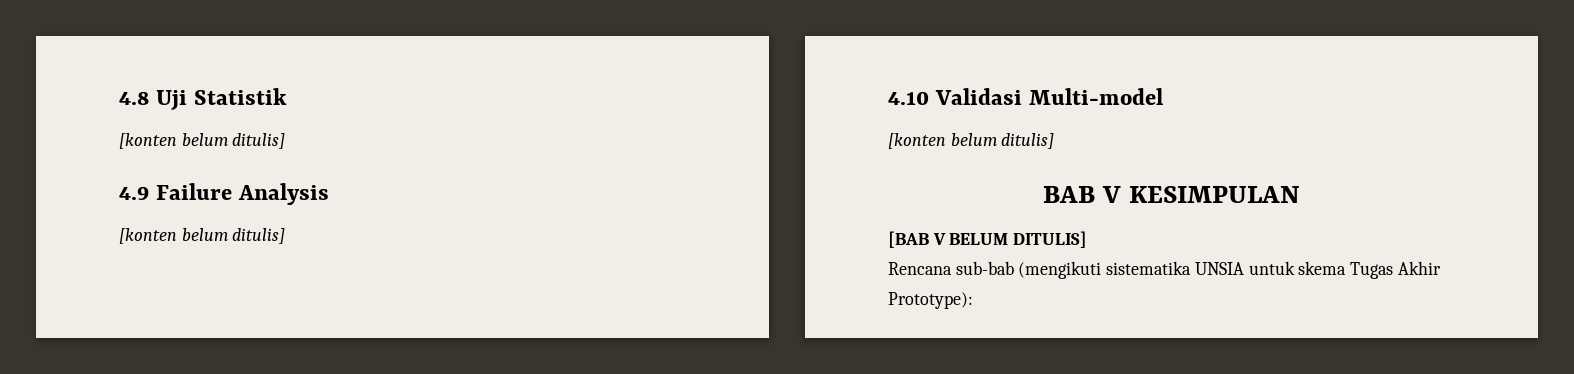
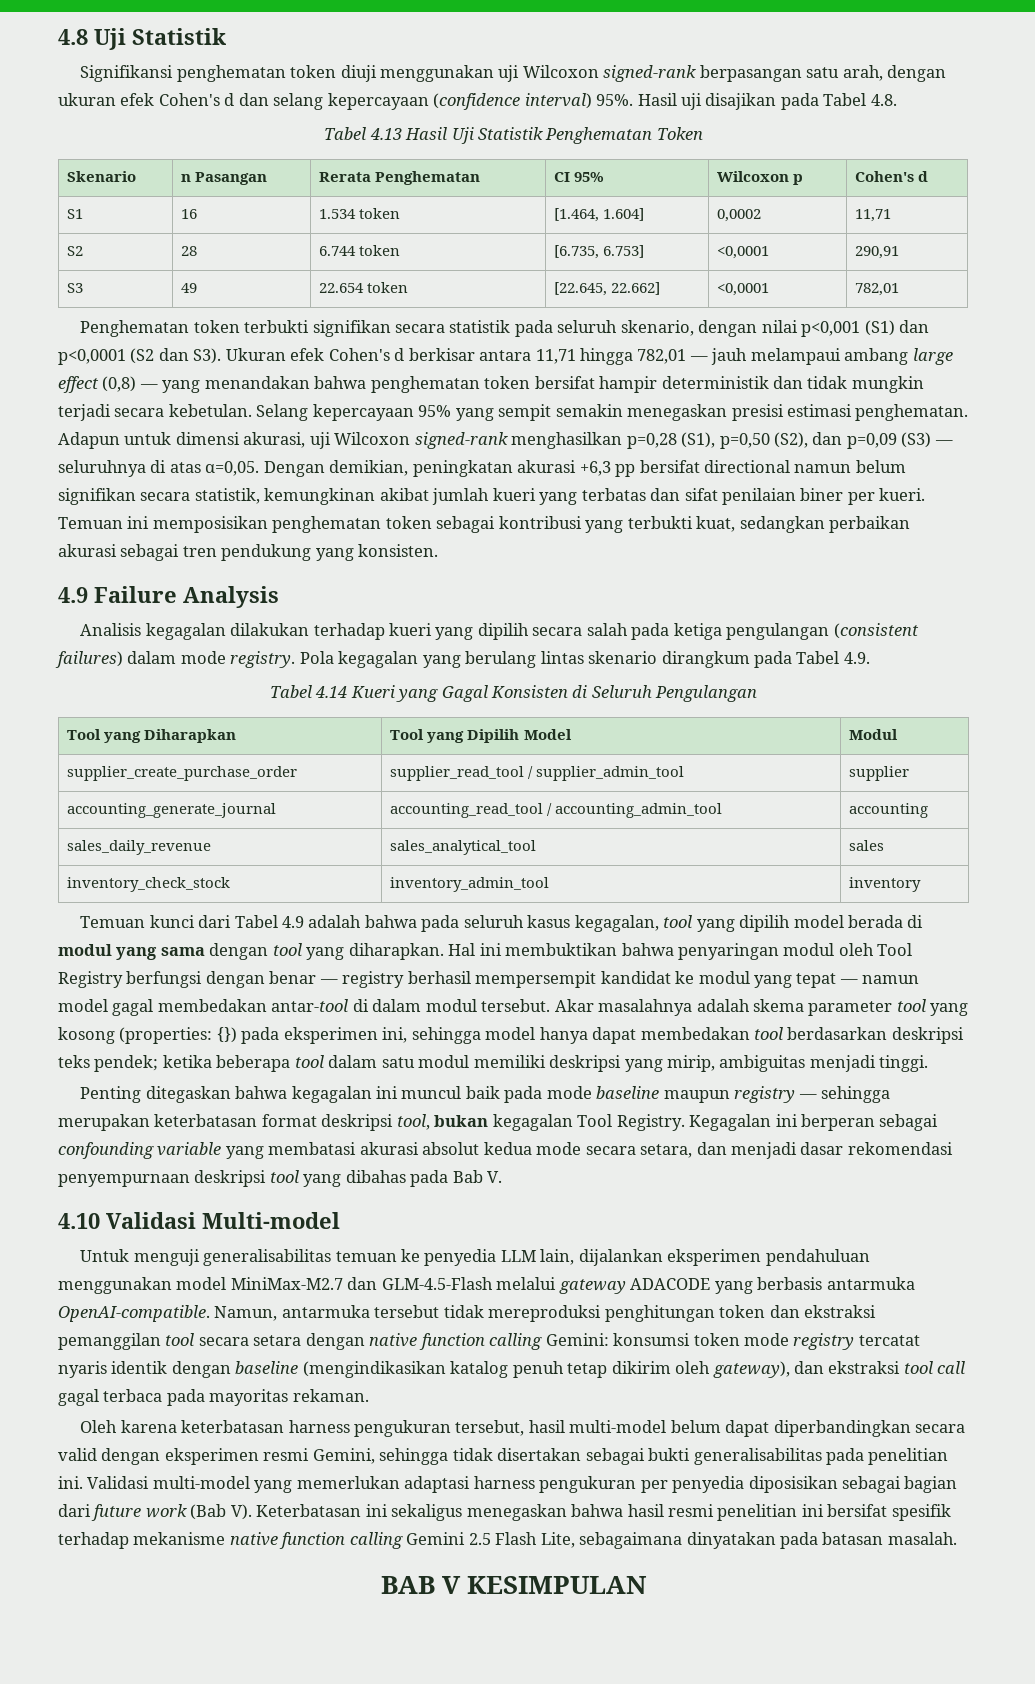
  4.8 Uji Statistik
- [konten belum ditulis]
+ Signifikansi penghematan token diuji menggunakan uji Wilcoxon signed-rank berpasangan satu arah, dengan ukuran efek Cohen's d dan selang kepercayaan (confidence interval) 95%. Hasil uji disajikan pada Tabel 4.8.
+ Tabel 4.13 Hasil Uji Statistik Penghematan Token
+ Skenario | n Pasangan | Rerata Penghematan | CI 95% | Wilcoxon p | Cohen's d
+ S1 | 16 | 1.534 token | [1.464, 1.604] | 0,0002 | 11,71
+ S2 | 28 | 6.744 token | [6.735, 6.753] | <0,0001 | 290,91
+ S3 | 49 | 22.654 token | [22.645, 22.662] | <0,0001 | 782,01
+ Penghematan token terbukti signifikan secara statistik pada seluruh skenario, dengan nilai p<0,001 (S1) dan p<0,0001 (S2 dan S3). Ukuran efek Cohen's d berkisar antara 11,71 hingga 782,01 — jauh melampaui ambang large effect (0,8) — yang menandakan bahwa penghematan token bersifat hampir deterministik dan tidak mungkin terjadi secara kebetulan. Selang kepercayaan 95% yang sempit semakin menegaskan presisi estimasi penghematan. Adapun untuk dimensi akurasi, uji Wilcoxon signed-rank menghasilkan p=0,28 (S1), p=0,50 (S2), dan p=0,09 (S3) — seluruhnya di atas α=0,05. Dengan demikian, peningkatan akurasi +6,3 pp bersifat directional namun belum signifikan secara statistik, kemungkinan akibat jumlah kueri yang terbatas dan sifat penilaian biner per kueri. Temuan ini memposisikan penghematan token sebagai kontribusi yang terbukti kuat, sedangkan perbaikan akurasi sebagai tren pendukung yang konsisten.
  4.9 Failure Analysis
- [konten belum ditulis]
+ Analisis kegagalan dilakukan terhadap kueri yang dipilih secara salah pada ketiga pengulangan (consistent failures) dalam mode registry. Pola kegagalan yang berulang lintas skenario dirangkum pada Tabel 4.9.
+ Tabel 4.14 Kueri yang Gagal Konsisten di Seluruh Pengulangan
+ Tool yang Diharapkan | Tool yang Dipilih Model | Modul
+ supplier_create_purchase_order | supplier_read_tool / supplier_admin_tool | supplier
+ accounting_generate_journal | accounting_read_tool / accounting_admin_tool | accounting
+ sales_daily_revenue | sales_analytical_tool | sales
+ inventory_check_stock | inventory_admin_tool | inventory
+ Temuan kunci dari Tabel 4.9 adalah bahwa pada seluruh kasus kegagalan, tool yang dipilih model berada di modul yang sama dengan tool yang diharapkan. Hal ini membuktikan bahwa penyaringan modul oleh Tool Registry berfungsi dengan benar — registry berhasil mempersempit kandidat ke modul yang tepat — namun model gagal membedakan antar-tool di dalam modul tersebut. Akar masalahnya adalah skema parameter tool yang kosong (properties: {}) pada eksperimen ini, sehingga model hanya dapat membedakan tool berdasarkan deskripsi teks pendek; ketika beberapa tool dalam satu modul memiliki deskripsi yang mirip, ambiguitas menjadi tinggi.
+ Penting ditegaskan bahwa kegagalan ini muncul baik pada mode baseline maupun registry — sehingga merupakan keterbatasan format deskripsi tool, bukan kegagalan Tool Registry. Kegagalan ini berperan sebagai confounding variable yang membatasi akurasi absolut kedua mode secara setara, dan menjadi dasar rekomendasi penyempurnaan deskripsi tool yang dibahas pada Bab V.
  4.10 Validasi Multi-model
- [konten belum ditulis]
+ Untuk menguji generalisabilitas temuan ke penyedia LLM lain, dijalankan eksperimen pendahuluan menggunakan model MiniMax-M2.7 dan GLM-4.5-Flash melalui gateway ADACODE yang berbasis antarmuka OpenAI-compatible. Namun, antarmuka tersebut tidak mereproduksi penghitungan token dan ekstraksi pemanggilan tool secara setara dengan native function calling Gemini: konsumsi token mode registry tercatat nyaris identik dengan baseline (mengindikasikan katalog penuh tetap dikirim oleh gateway), dan ekstraksi tool call gagal terbaca pada mayoritas rekaman.
+ Oleh karena keterbatasan harness pengukuran tersebut, hasil multi-model belum dapat diperbandingkan secara valid dengan eksperimen resmi Gemini, sehingga tidak disertakan sebagai bukti generalisabilitas pada penelitian ini. Validasi multi-model yang memerlukan adaptasi harness pengukuran per penyedia diposisikan sebagai bagian dari future work (Bab V). Keterbatasan ini sekaligus menegaskan bahwa hasil resmi penelitian ini bersifat spesifik terhadap mekanisme native function calling Gemini 2.5 Flash Lite, sebagaimana dinyatakan pada batasan masalah.
  BAB V KESIMPULAN
- [BAB V BELUM DITULIS]
- Rencana sub-bab (mengikuti sistematika UNSIA untuk skema Tugas Akhir Prototype):

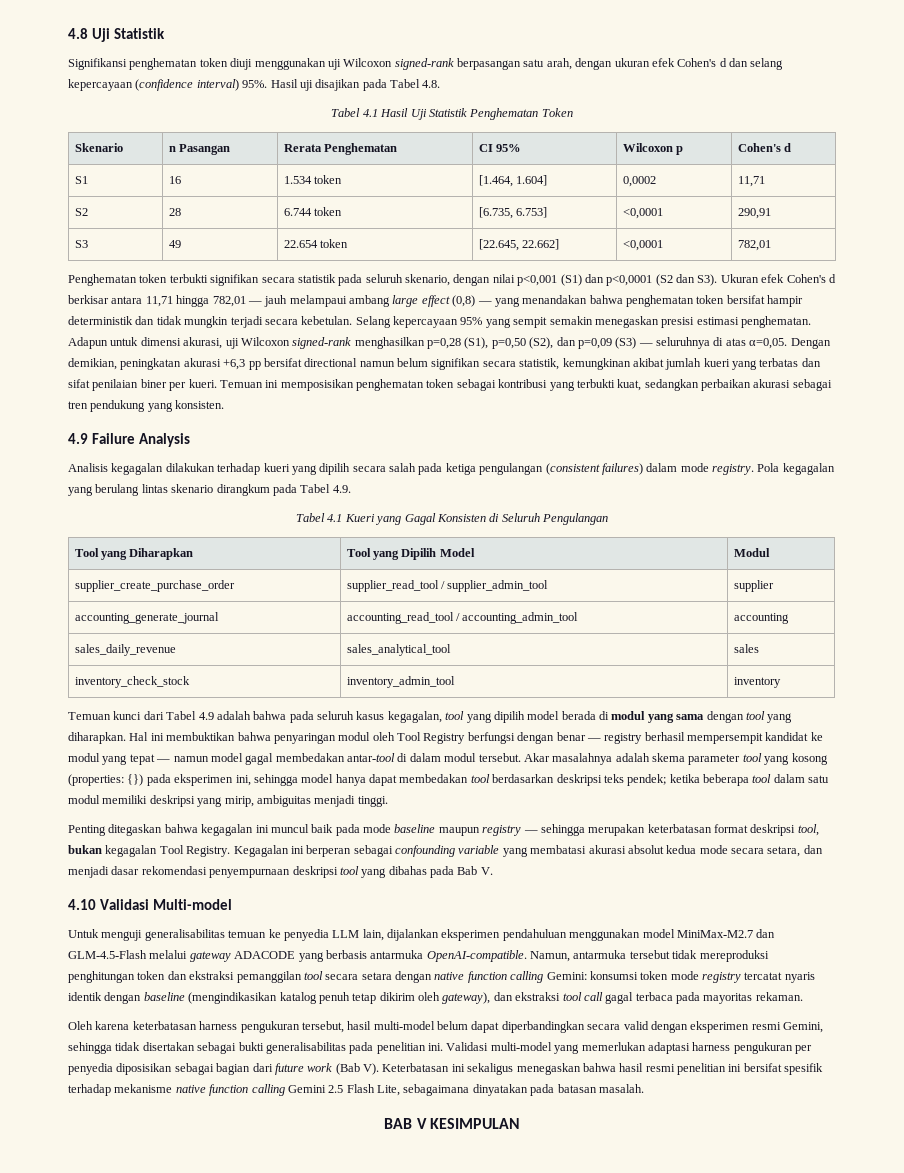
- Tabel 4.13 Hasil Uji Statistik Penghematan Token
+ Tabel 4.1 Hasil Uji Statistik Penghematan Token
- Tabel 4.14 Kueri yang Gagal Konsisten di Seluruh Pengulangan
+ Tabel 4.1 Kueri yang Gagal Konsisten di Seluruh Pengulangan

